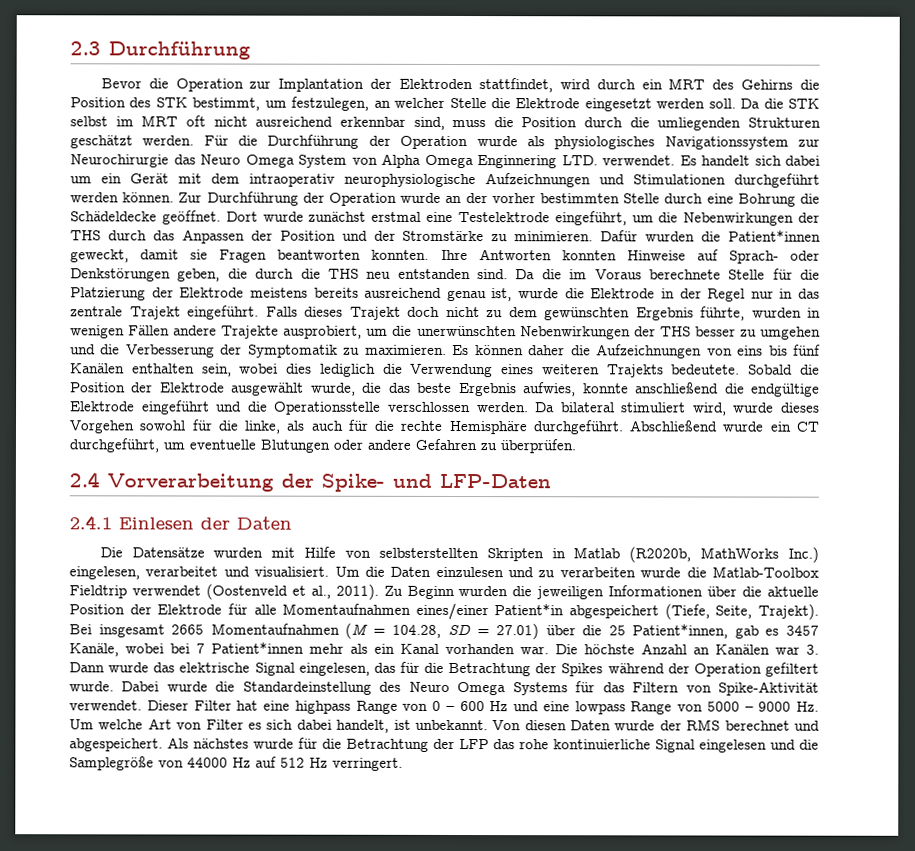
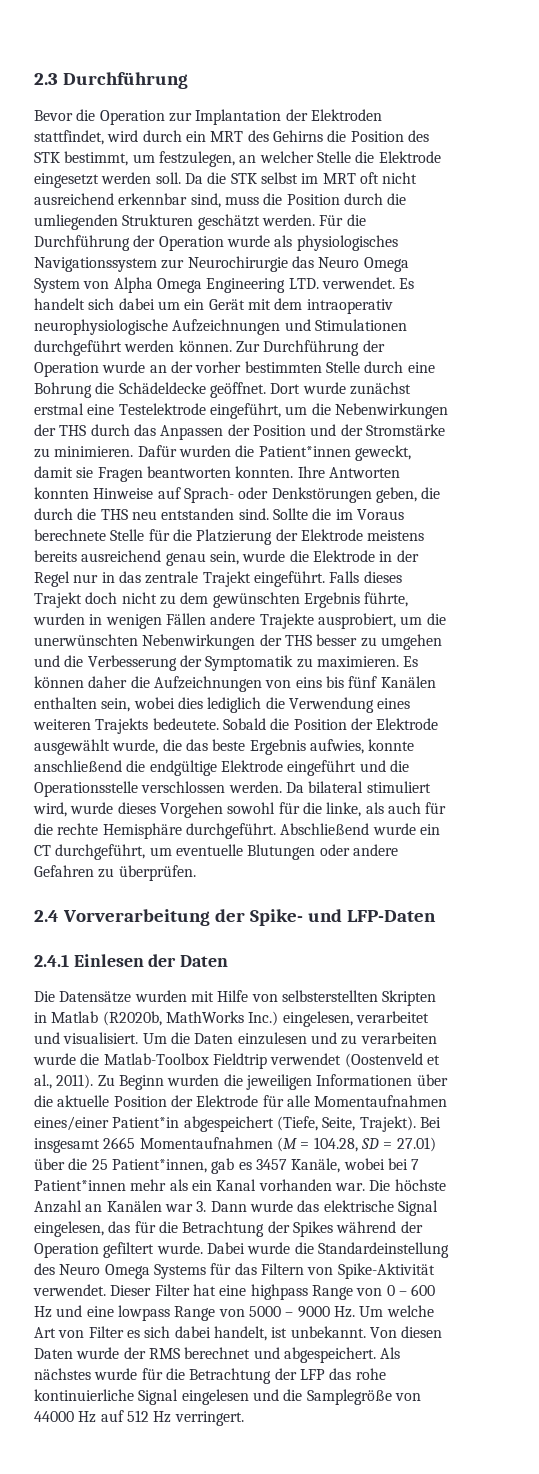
- Für die Durchführung der Operation wurde als physiologisches Navigationssystem zur Neurochirurgie das Neuro Omega System von Alpha Omega Enginnering LTD. verwendet.
+ Für die Durchführung der Operation wurde als physiologisches Navigationssystem zur Neurochirurgie das Neuro Omega System von Alpha Omega Engineering LTD. verwendet.
- Da die im Voraus berechnete Stelle für die Platzierung der Elektrode meistens bereits ausreichend genau ist, wurde die Elektrode in der Regel nur in das zentrale Trajekt eingeführt.
+ Sollte die im Voraus berechnete Stelle für die Platzierung der Elektrode meistens bereits ausreichend genau sein, wurde die Elektrode in der Regel nur in das zentrale Trajekt eingeführt.

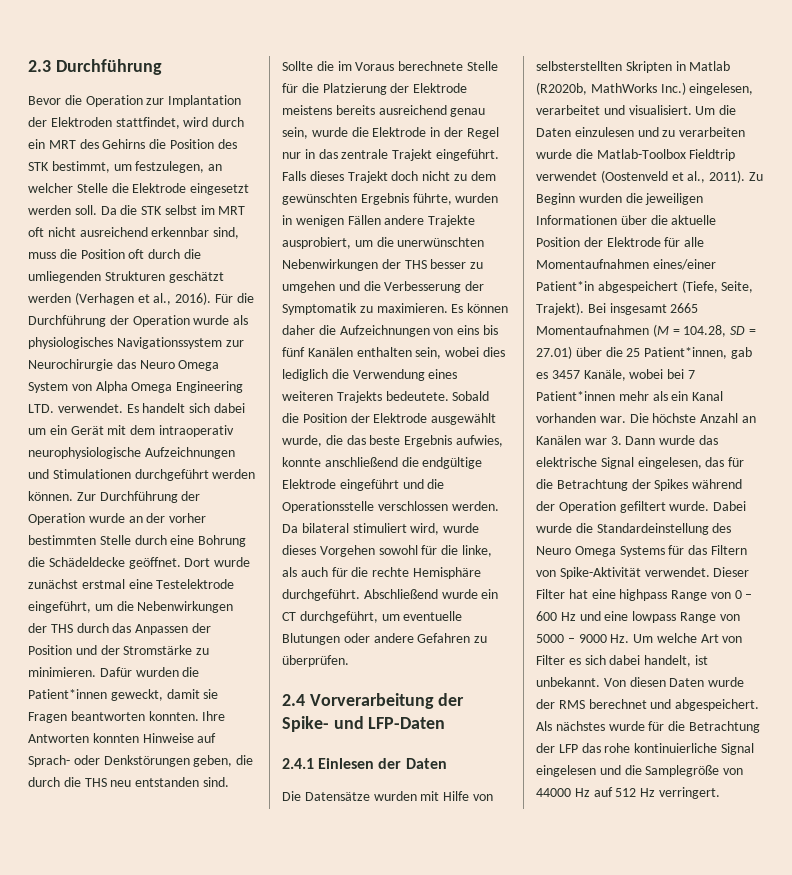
- Da die STK selbst im MRT oft nicht ausreichend erkennbar sind, muss die Position durch die umliegenden Strukturen geschätzt werden.
+ Da die STK selbst im MRT oft nicht ausreichend erkennbar sind, muss die Position oft durch die umliegenden Strukturen geschätzt werden (Verhagen et al., 2016).

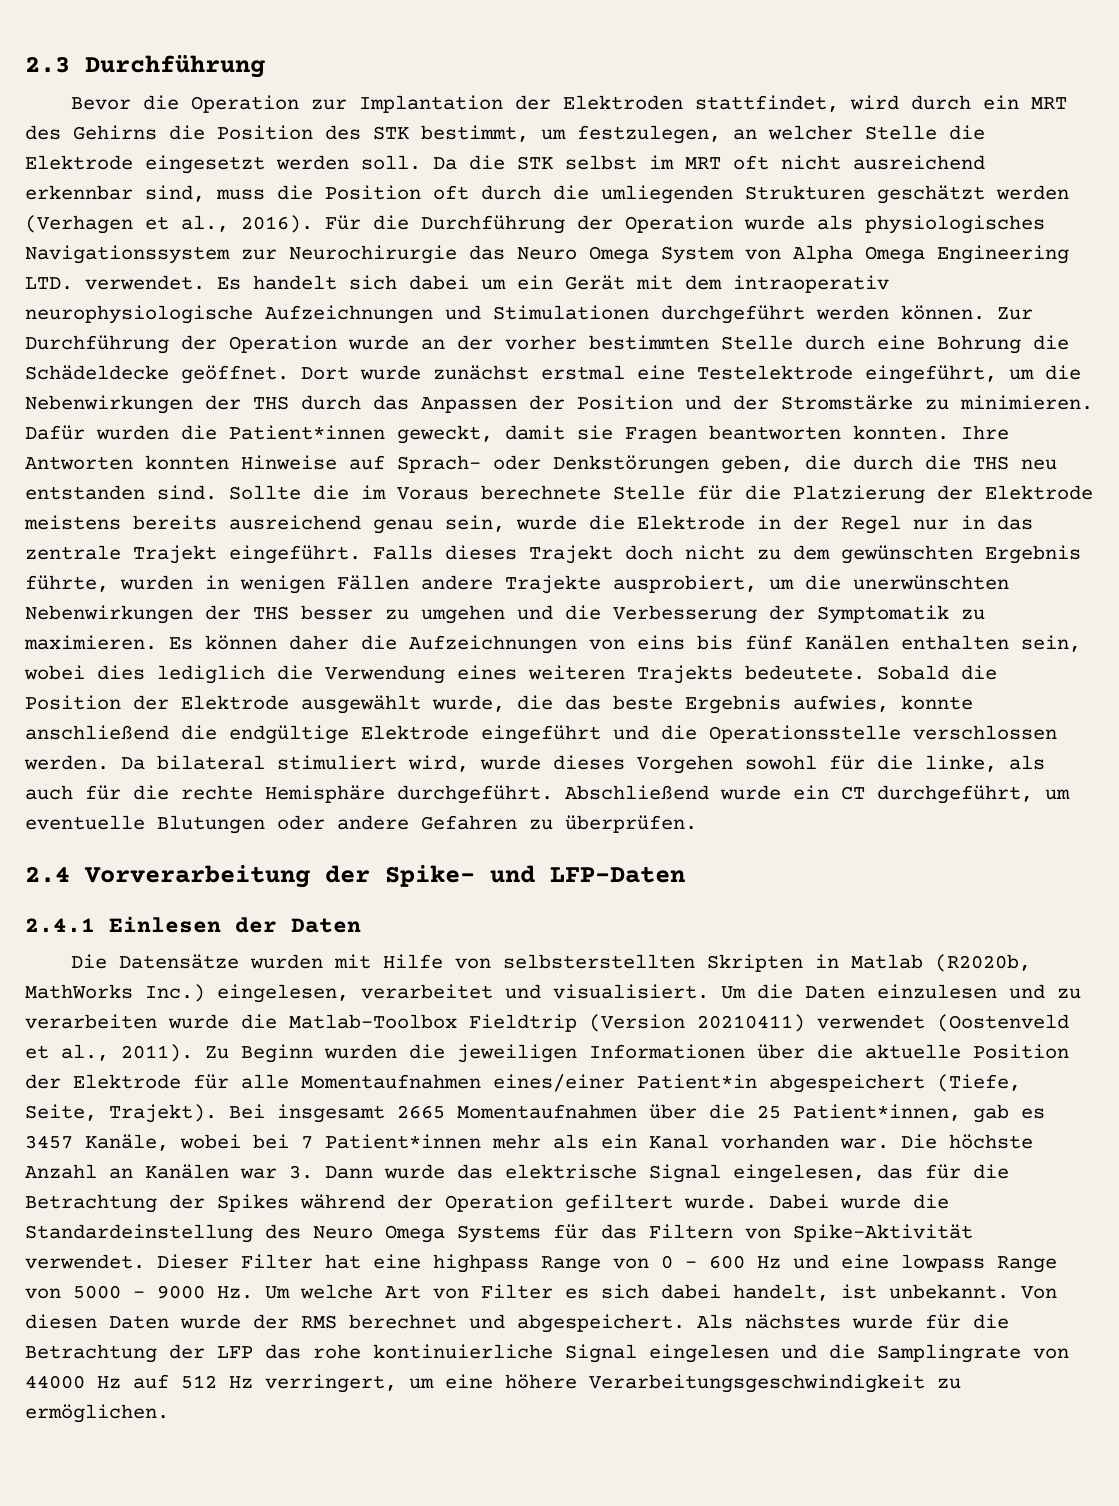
- Um die Daten einzulesen und zu verarbeiten wurde die Matlab-Toolbox Fieldtrip verwendet (Oostenveld et al., 2011).
+ Um die Daten einzulesen und zu verarbeiten wurde die Matlab-Toolbox Fieldtrip (Version 20210411) verwendet (Oostenveld et al., 2011).
- Bei insgesamt 2665 Momentaufnahmen (M = 104.28, SD = 27.01) über die 25 Patient*innen, gab es 3457 Kanäle, wobei bei 7 Patient*innen mehr als ein Kanal vorhanden war.
+ Bei insgesamt 2665 Momentaufnahmen über die 25 Patient*innen, gab es 3457 Kanäle, wobei bei 7 Patient*innen mehr als ein Kanal vorhanden war.
- Als nächstes wurde für die Betrachtung der LFP das rohe kontinuierliche Signal eingelesen und die Samplegröße von 44000 Hz auf 512 Hz verringert.
+ Als nächstes wurde für die Betrachtung der LFP das rohe kontinuierliche Signal eingelesen und die Samplingrate von 44000 Hz auf 512 Hz verringert, um eine höhere Verarbeitungsgeschwindigkeit zu ermöglichen.

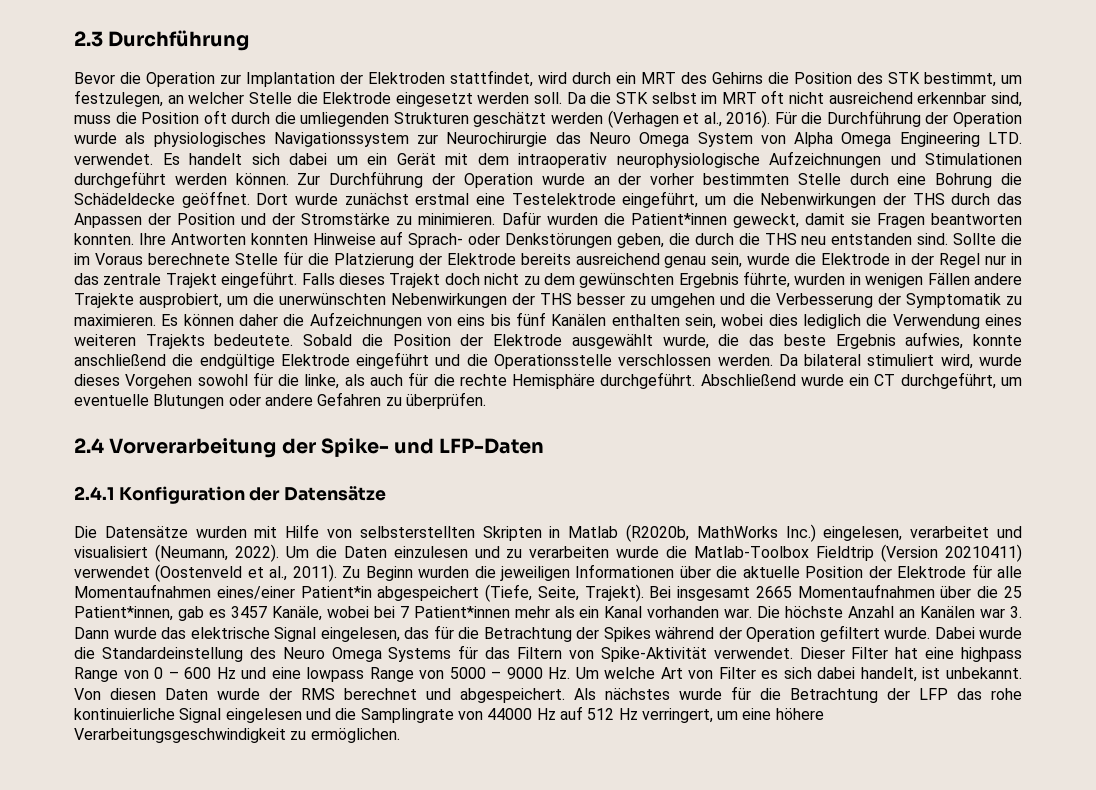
- Sollte die im Voraus berechnete Stelle für die Platzierung der Elektrode meistens bereits ausreichend genau sein, wurde die Elektrode in der Regel nur in das zentrale Trajekt eingeführt.
+ Sollte die im Voraus berechnete Stelle für die Platzierung der Elektrode bereits ausreichend genau sein, wurde die Elektrode in der Regel nur in das zentrale Trajekt eingeführt.
- 2.4.1 Einlesen der Daten
+ 2.4.1 Konfiguration der Datensätze
- Die Datensätze wurden mit Hilfe von selbsterstellten Skripten in Matlab (R2020b, MathWorks Inc.) eingelesen, verarbeitet und visualisiert.
+ Die Datensätze wurden mit Hilfe von selbsterstellten Skripten in Matlab (R2020b, MathWorks Inc.) eingelesen, verarbeitet und visualisiert (Neumann, 2022).

